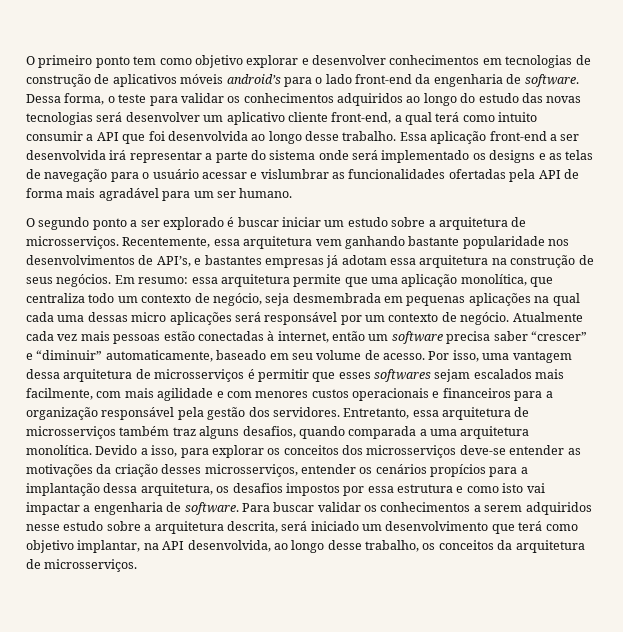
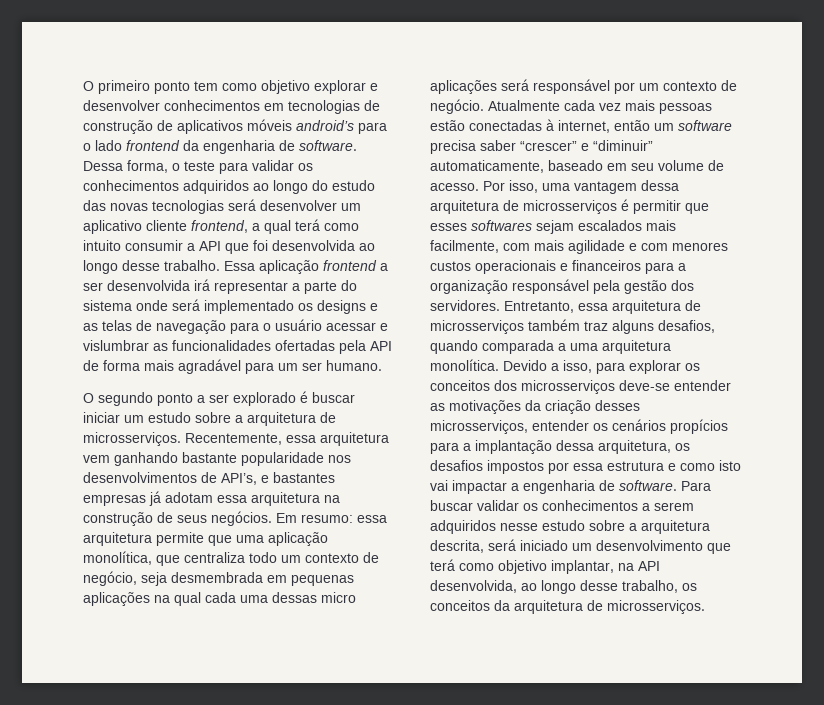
- O primeiro ponto tem como objetivo explorar e desenvolver conhecimentos em tecnologias de construção de aplicativos móveis android’s para o lado front-end da engenharia de software.
+ O primeiro ponto tem como objetivo explorar e desenvolver conhecimentos em tecnologias de construção de aplicativos móveis android’s para o lado frontend da engenharia de software.
- Dessa forma, o teste para validar os conhecimentos adquiridos ao longo do estudo das novas tecnologias será desenvolver um aplicativo cliente front-end, a qual terá como intuito consumir a API que foi desenvolvida ao longo desse trabalho.
+ Dessa forma, o teste para validar os conhecimentos adquiridos ao longo do estudo das novas tecnologias será desenvolver um aplicativo cliente frontend, a qual terá como intuito consumir a API que foi desenvolvida ao longo desse trabalho.
- Essa aplicação front-end a ser desenvolvida irá representar a parte do sistema onde será implementado os designs e as telas de navegação para o usuário acessar e vislumbrar as funcionalidades ofertadas pela API de forma mais agradável para um ser humano.
+ Essa aplicação frontend a ser desenvolvida irá representar a parte do sistema onde será implementado os designs e as telas de navegação para o usuário acessar e vislumbrar as funcionalidades ofertadas pela API de forma mais agradável para um ser humano.

